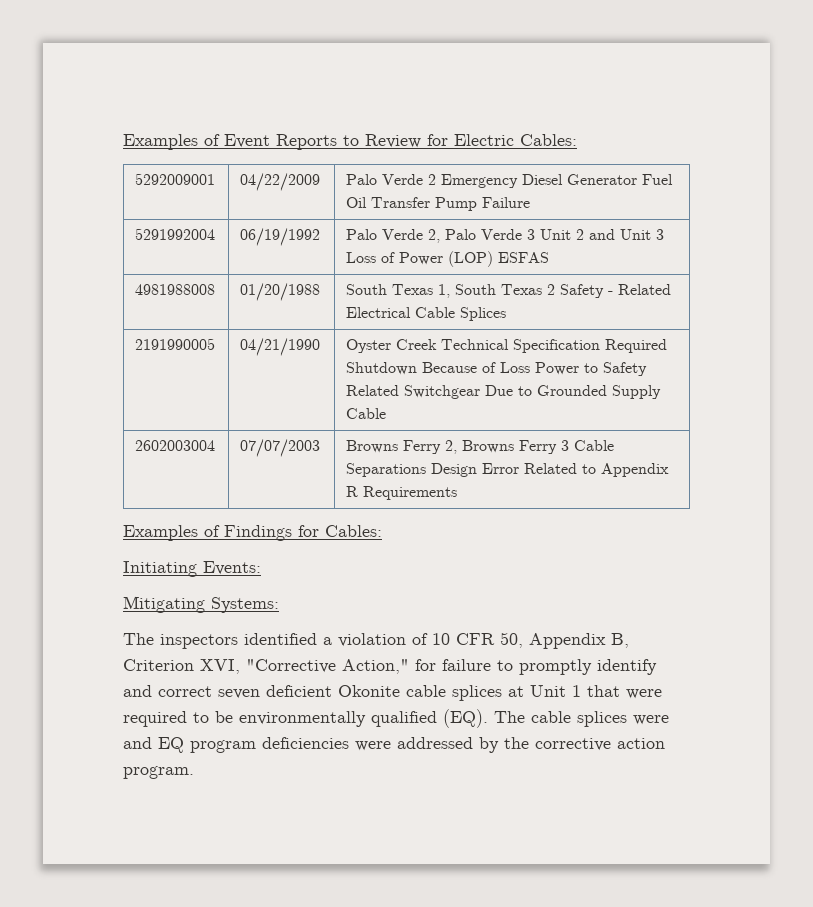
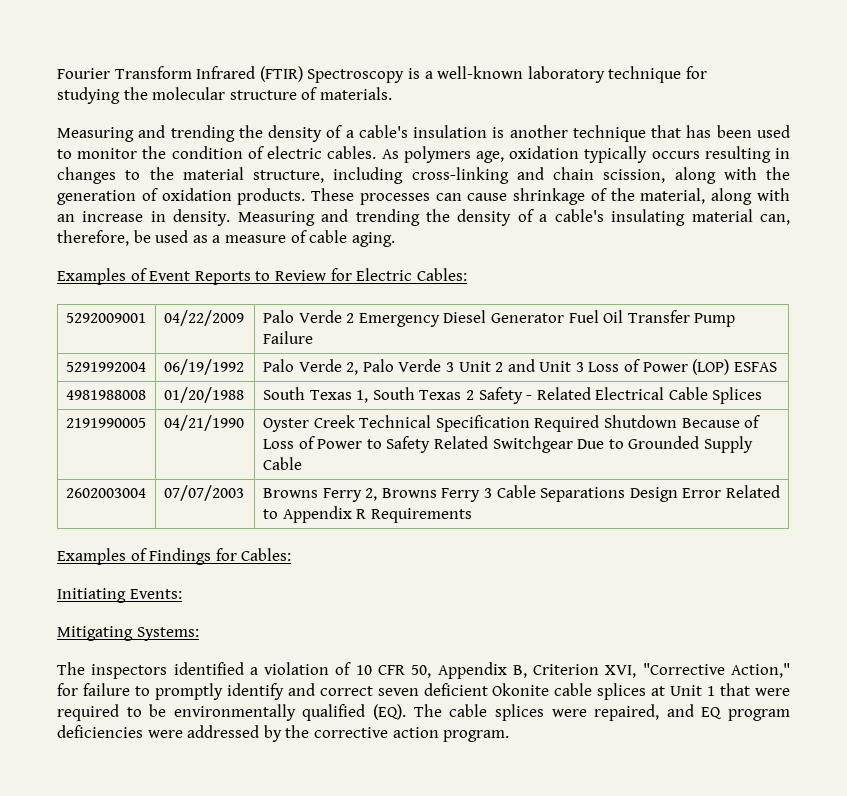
+ Fourier Transform Infrared (FTIR) Spectroscopy is a well-known laboratory technique for
+ studying the molecular structure of materials.
+ Measuring and trending the density of a cable's insulation is another technique that has been used to monitor the condition of electric cables. As polymers age, oxidation typically occurs resulting in changes to the material structure, including cross-linking and chain scission, along with the generation of oxidation products. These processes can cause shrinkage of the material, along with an increase in density. Measuring and trending the density of a cable's insulating material can, therefore, be used as a measure of cable aging.
- 2191990005 | 04/21/1990 | Oyster Creek Technical Specification Required Shutdown Because of Loss Power to Safety Related Switchgear Due to Grounded Supply Cable
+ 2191990005 | 04/21/1990 | Oyster Creek Technical Specification Required Shutdown Because of Loss of Power to Safety Related Switchgear Due to Grounded Supply Cable
- The inspectors identified a violation of 10 CFR 50, Appendix B, Criterion XVI, "Corrective Action," for failure to promptly identify and correct seven deficient Okonite cable splices at Unit 1 that were required to be environmentally qualified (EQ). The cable splices were and EQ program deficiencies were addressed by the corrective action program.
+ The inspectors identified a violation of 10 CFR 50, Appendix B, Criterion XVI, "Corrective Action," for failure to promptly identify and correct seven deficient Okonite cable splices at Unit 1 that were required to be environmentally qualified (EQ). The cable splices were repaired, and EQ program deficiencies were addressed by the corrective action program.

